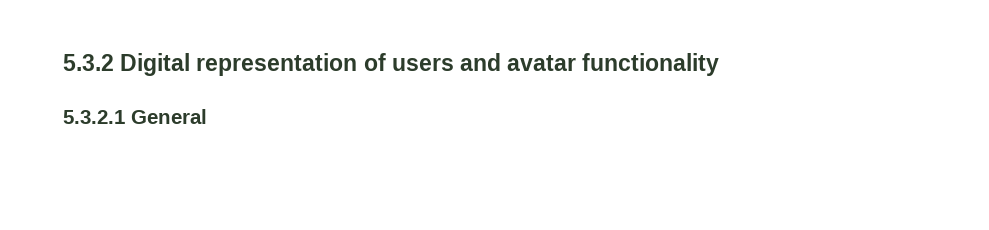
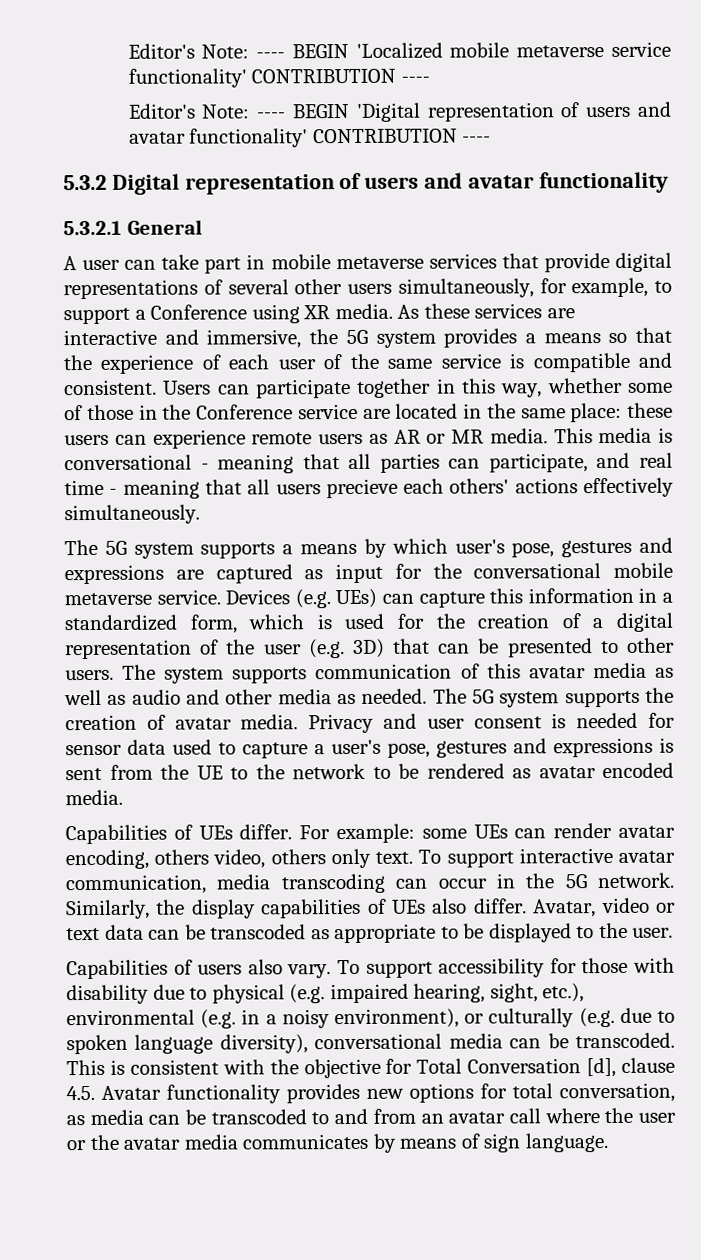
+ Editor's Note: ---- BEGIN 'Localized mobile metaverse service functionality' CONTRIBUTION ----
+ Editor's Note: ---- BEGIN 'Digital representation of users and avatar functionality' CONTRIBUTION ----
+ A user can take part in mobile metaverse services that provide digital representations of several other users simultaneously, for example, to support a Conference using XR media. As these services are interactive and immersive, the 5G system provides a means so that the experience of each user of the same service is compatible and consistent. Users can participate together in this way, whether some of those in the Conference service are located in the same place: these users can experience remote users as AR or MR media. This media is conversational - meaning that all parties can participate, and real time - meaning that all users precieve each others' actions effectively simultaneously.
+ The 5G system supports a means by which user's pose, gestures and expressions are captured as input for the conversational mobile metaverse service. Devices (e.g. UEs) can capture this information in a standardized form, which is used for the creation of a digital representation of the user (e.g. 3D) that can be presented to other users. The system supports communication of this avatar media as well as audio and other media as needed. The 5G system supports the creation of avatar media. Privacy and user consent is needed for sensor data used to capture a user's pose, gestures and expressions is sent from the UE to the network to be rendered as avatar encoded media.
+ Capabilities of UEs differ. For example: some UEs can render avatar encoding, others video, others only text. To support interactive avatar communication, media transcoding can occur in the 5G network. Similarly, the display capabilities of UEs also differ. Avatar, video or text data can be transcoded as appropriate to be displayed to the user.
+ Capabilities of users also vary. To support accessibility for those with disability due to physical (e.g. impaired hearing, sight, etc.), environmental (e.g. in a noisy environment), or culturally (e.g. due to spoken language diversity), conversational media can be transcoded. This is consistent with the objective for Total Conversation [d], clause 4.5. Avatar functionality provides new options for total conversation, as media can be transcoded to and from an avatar call where the user or the avatar media communicates by means of sign language.

